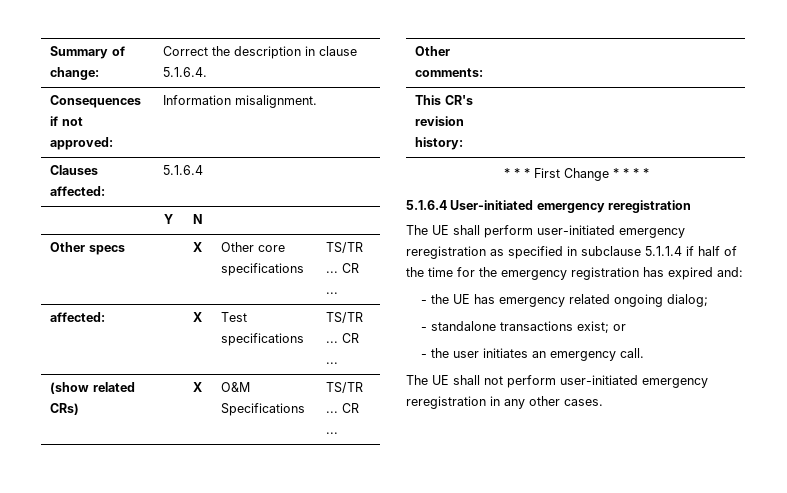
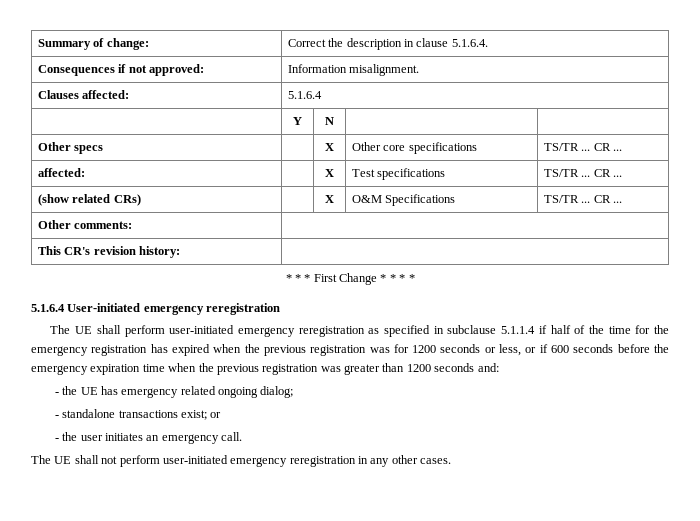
- The UE shall perform user-initiated emergency reregistration as specified in subclause 5.1.1.4 if half of the time for the emergency registration has expired and:
+ The UE shall perform user-initiated emergency reregistration as specified in subclause 5.1.1.4 if half of the time for the emergency registration has expired when the previous registration was for 1200 seconds or less, or if 600 seconds before the emergency expiration time when the previous registration was greater than 1200 seconds and:

